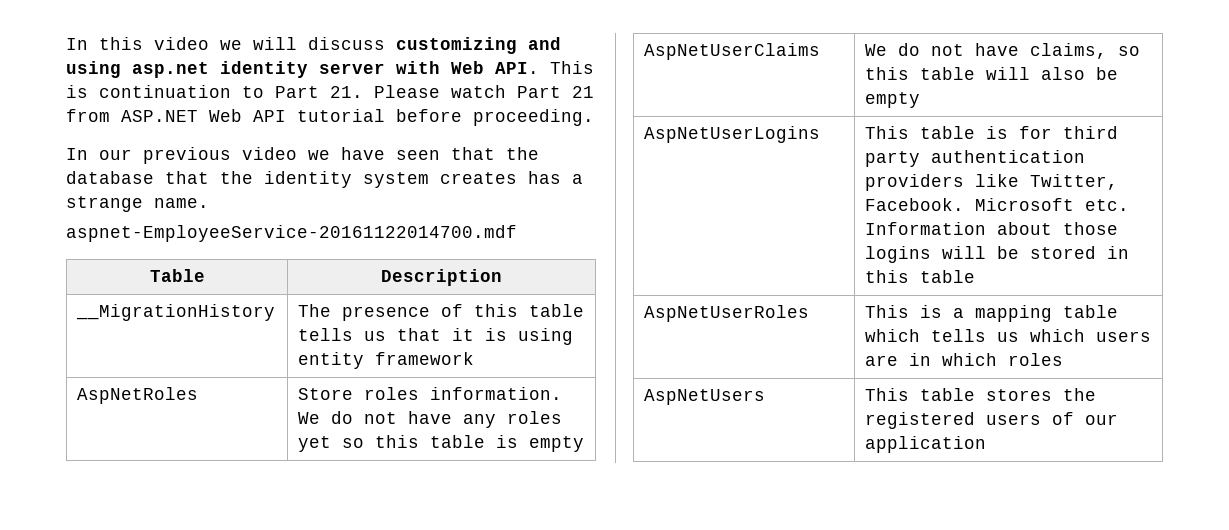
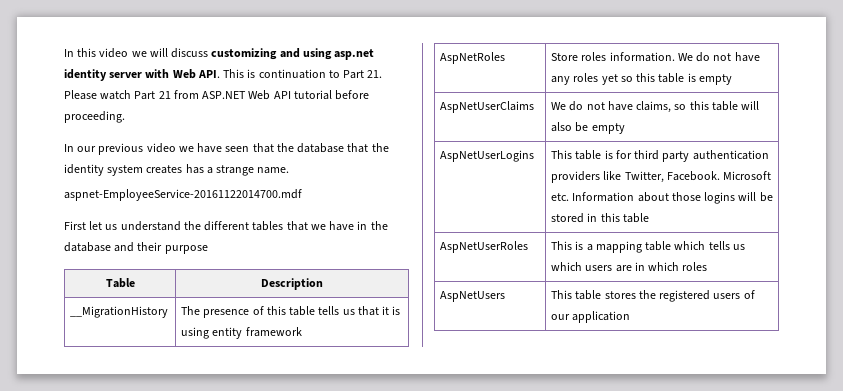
+ First let us understand the different tables that we have in the database and their purpose

